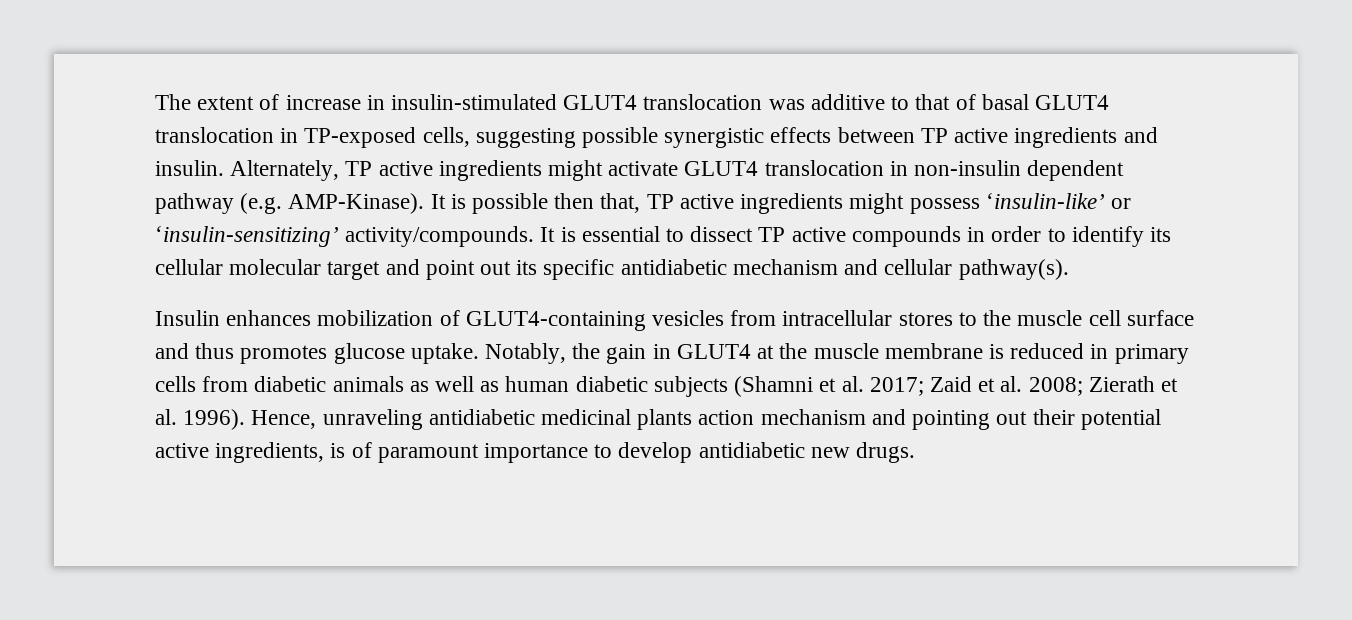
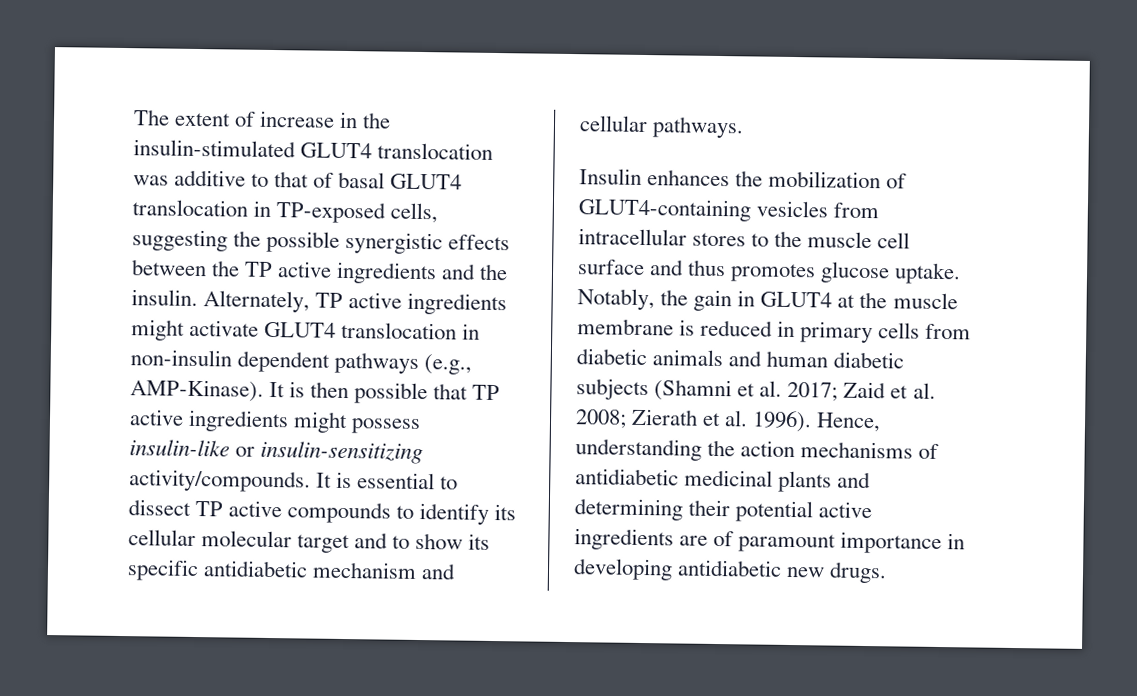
- The extent of increase in insulin-stimulated GLUT4 translocation was additive to that of basal GLUT4 translocation in TP-exposed cells, suggesting possible synergistic effects between TP active ingredients and insulin.
+ The extent of increase in the insulin-stimulated GLUT4 translocation was additive to that of basal GLUT4 translocation in TP-exposed cells, suggesting the possible synergistic effects between the TP active ingredients and the insulin.
- Alternately, TP active ingredients might activate GLUT4 translocation in non-insulin dependent pathway (e.g. AMP-Kinase).
+ Alternately, TP active ingredients might activate GLUT4 translocation in non-insulin dependent pathways (e.g., AMP-Kinase).
- It is possible then that, TP active ingredients might possess ‘insulin-like’ or ‘insulin-sensitizing’ activity/compounds.
+ It is then possible that TP active ingredients might possess insulin-like or insulin-sensitizing activity/compounds.
- It is essential to dissect TP active compounds in order to identify its cellular molecular target and point out its specific antidiabetic mechanism and cellular pathway(s).
+ It is essential to dissect TP active compounds to identify its cellular molecular target and to show its specific antidiabetic mechanism and cellular pathways.
- Insulin enhances mobilization of GLUT4-containing vesicles from intracellular stores to the muscle cell surface and thus promotes glucose uptake.
+ Insulin enhances the mobilization of GLUT4-containing vesicles from intracellular stores to the muscle cell surface and thus promotes glucose uptake.
- Notably, the gain in GLUT4 at the muscle membrane is reduced in primary cells from diabetic animals as well as human diabetic subjects (Shamni et al. 2017; Zaid et al. 2008; Zierath et al. 1996).
+ Notably, the gain in GLUT4 at the muscle membrane is reduced in primary cells from diabetic animals and human diabetic subjects (Shamni et al. 2017; Zaid et al. 2008; Zierath et al. 1996).
- Hence, unraveling antidiabetic medicinal plants action mechanism and pointing out their potential active ingredients, is of paramount importance to develop antidiabetic new drugs.
+ Hence, understanding the action mechanisms of antidiabetic medicinal plants and determining their potential active ingredients are of paramount importance in developing antidiabetic new drugs.

